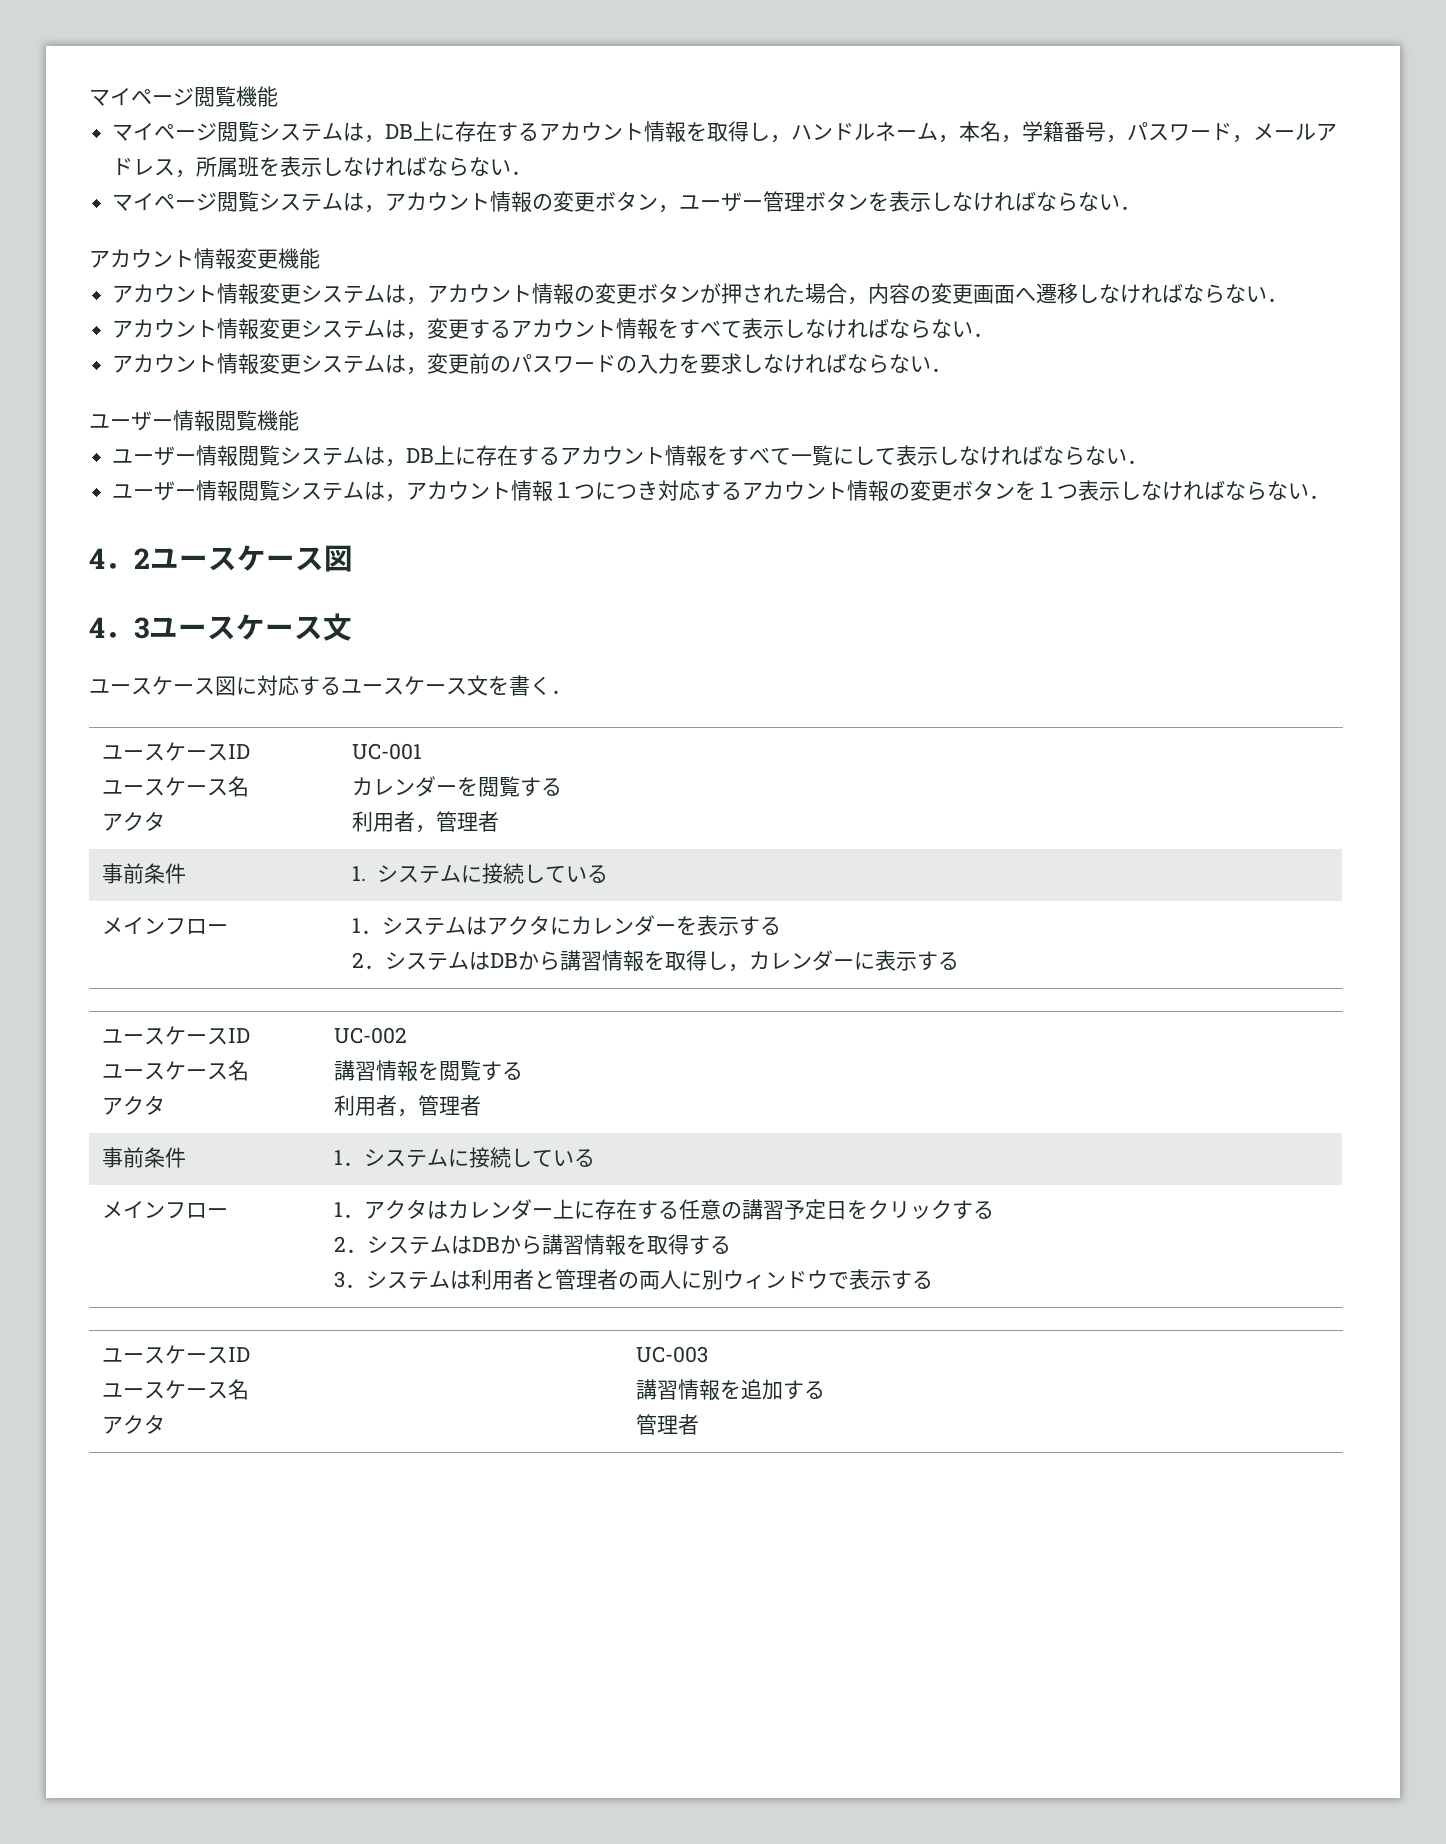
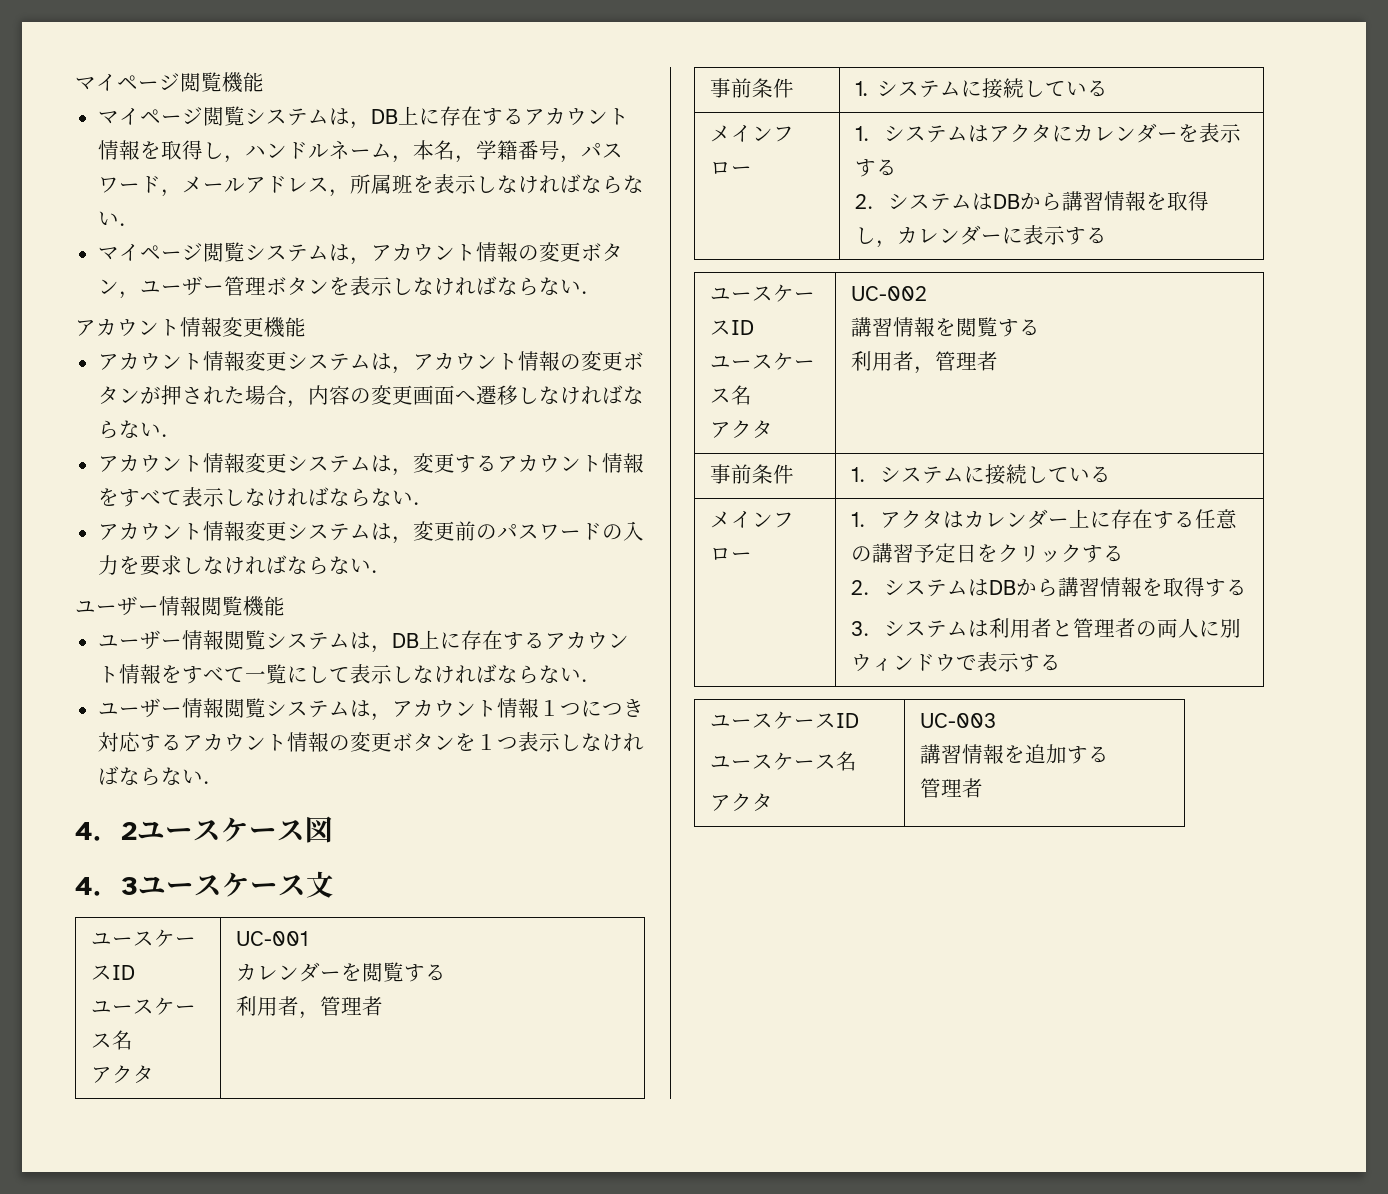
- ユースケース図に対応するユースケース文を書く．

